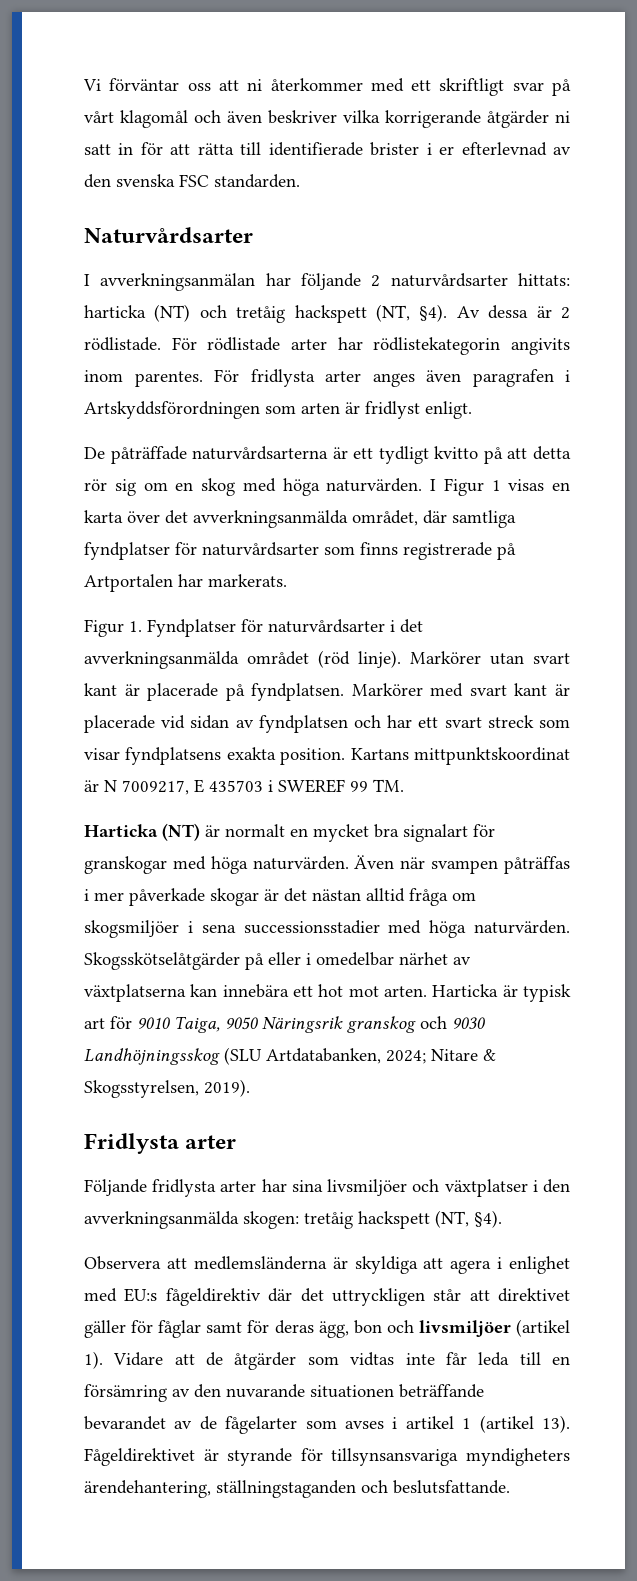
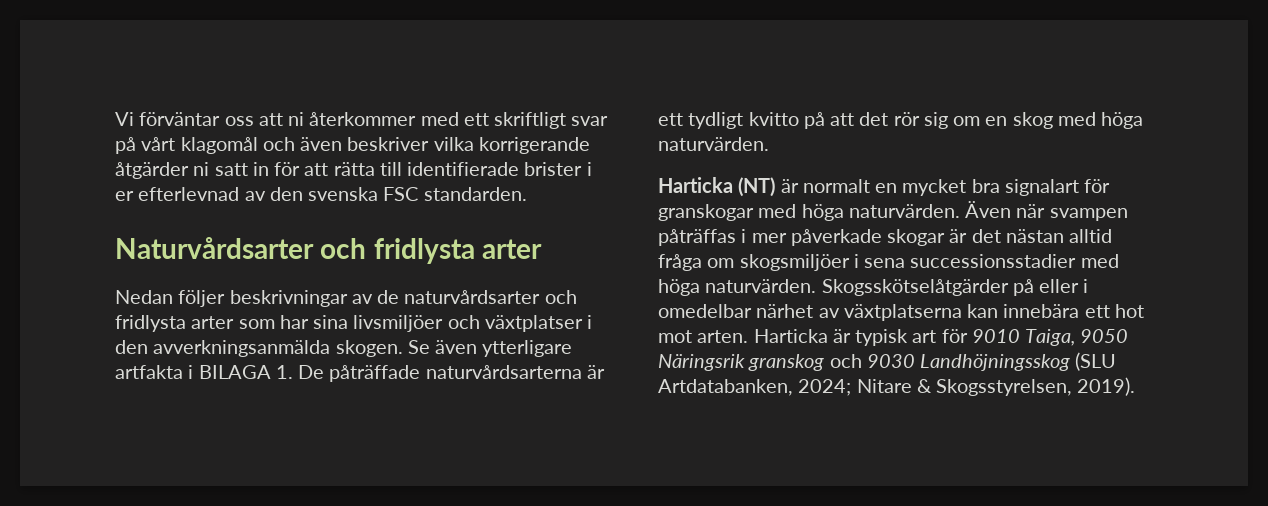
- Naturvårdsarter
- I avverkningsanmälan har följande 2 naturvårdsarter hittats: harticka (NT) och tretåig hackspett (NT, §4). Av dessa är 2 rödlistade. För rödlistade arter har rödlistekategorin angivits inom parentes. För fridlysta arter anges även paragrafen i Artskyddsförordningen som arten är fridlyst enligt.
- De påträffade naturvårdsarterna är ett tydligt kvitto på att detta rör sig om en skog med höga naturvärden. I Figur 1 visas en karta över det avverkningsanmälda området, där samtliga fyndplatser för naturvårdsarter som finns registrerade på Artportalen har markerats.
- Figur 1. Fyndplatser för naturvårdsarter i det avverkningsanmälda området (röd linje). Markörer utan svart kant är placerade på fyndplatsen. Markörer med svart kant är placerade vid sidan av fyndplatsen och har ett svart streck som visar fyndplatsens exakta position. Kartans mittpunktskoordinat är N 7009217, E 435703 i SWEREF 99 TM.
+ Naturvårdsarter och fridlysta arter
+ Nedan följer beskrivningar av de naturvårdsarter och fridlysta arter som har sina livsmiljöer och växtplatser i den avverkningsanmälda skogen. Se även ytterligare artfakta i BILAGA 1. De påträffade naturvårdsarterna är ett tydligt kvitto på att det rör sig om en skog med höga naturvärden.
- Fridlysta arter
- Följande fridlysta arter har sina livsmiljöer och växtplatser i den avverkningsanmälda skogen: tretåig hackspett (NT, §4).
- Observera att medlemsländerna är skyldiga att agera i enlighet med EU:s fågeldirektiv där det uttryckligen står att direktivet gäller för fåglar samt för deras ägg, bon och livsmiljöer (artikel 1). Vidare att de åtgärder som vidtas inte får leda till en försämring av den nuvarande situationen beträffande bevarandet av de fågelarter som avses i artikel 1 (artikel 13). Fågeldirektivet är styrande för tillsynsansvariga myndigheters ärendehantering, ställningstaganden och beslutsfattande.

